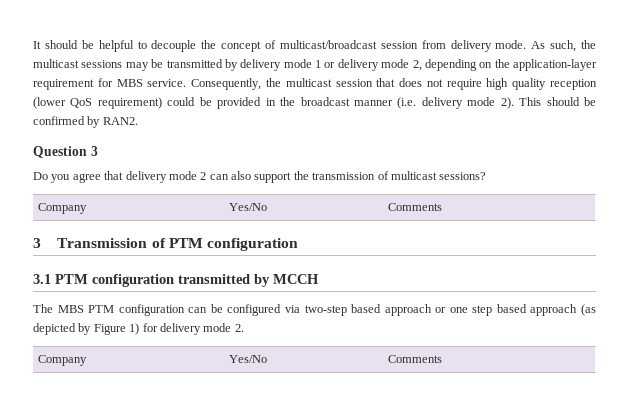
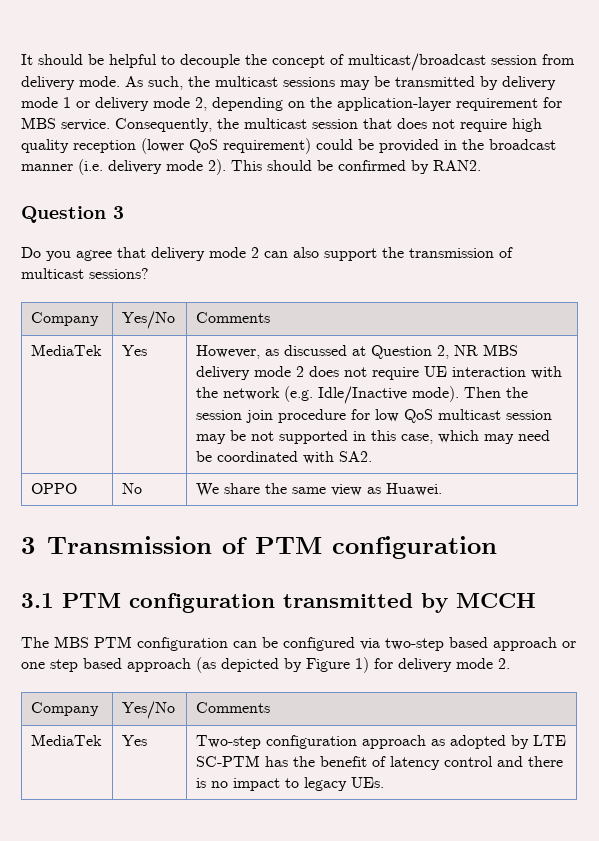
+ MediaTek | Yes | However, as discussed at Question 2, NR MBS delivery mode 2 does not require UE interaction with the network (e.g. Idle/Inactive mode). Then the session join procedure for low QoS multicast session may be not supported in this case, which may need be coordinated with SA2.
+ OPPO | No | We share the same view as Huawei.
+ MediaTek | Yes | Two-step configuration approach as adopted by LTE SC-PTM has the benefit of latency control and there is no impact to legacy UEs.

